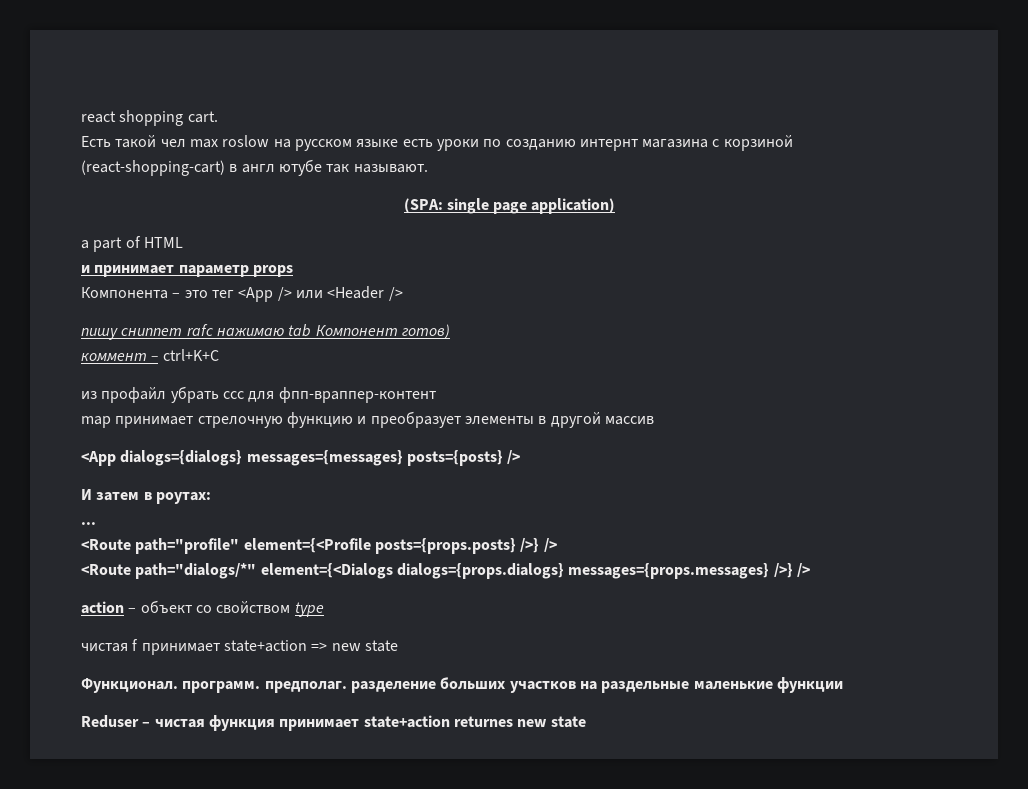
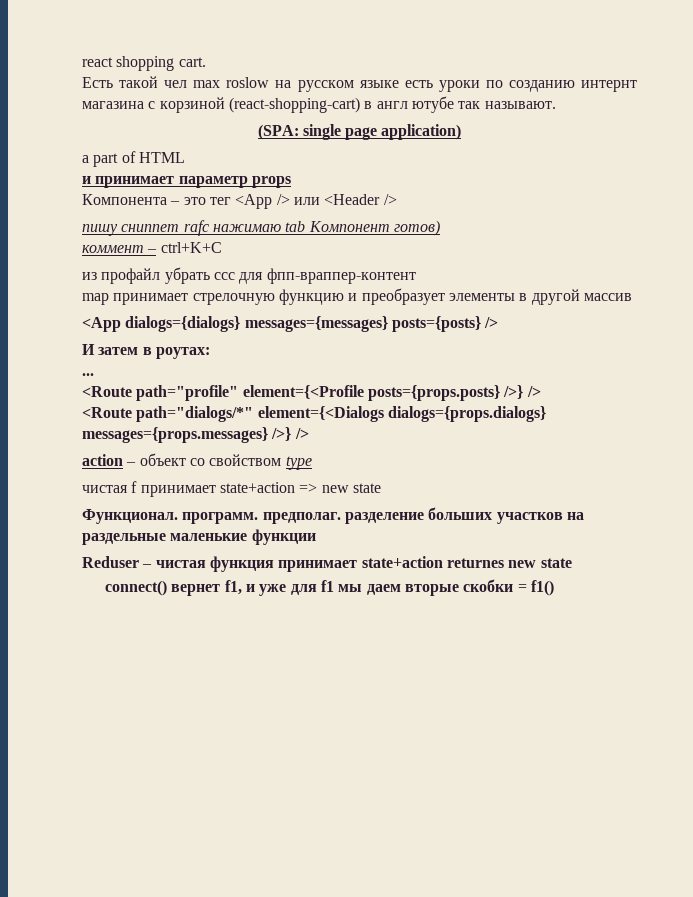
+ connect() вернет f1, и уже для f1 мы даем вторые скобки = f1()

